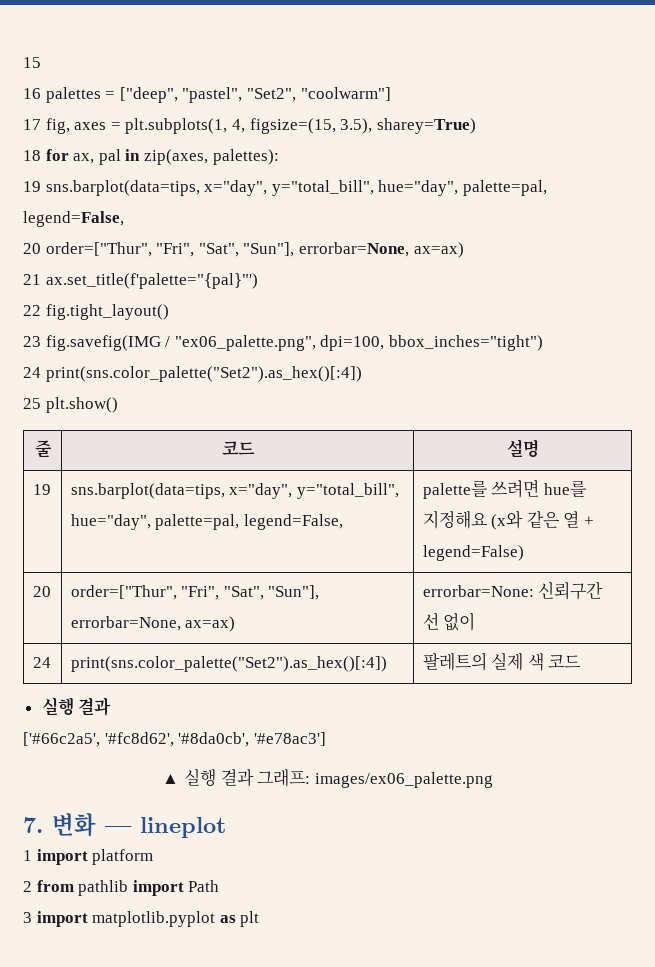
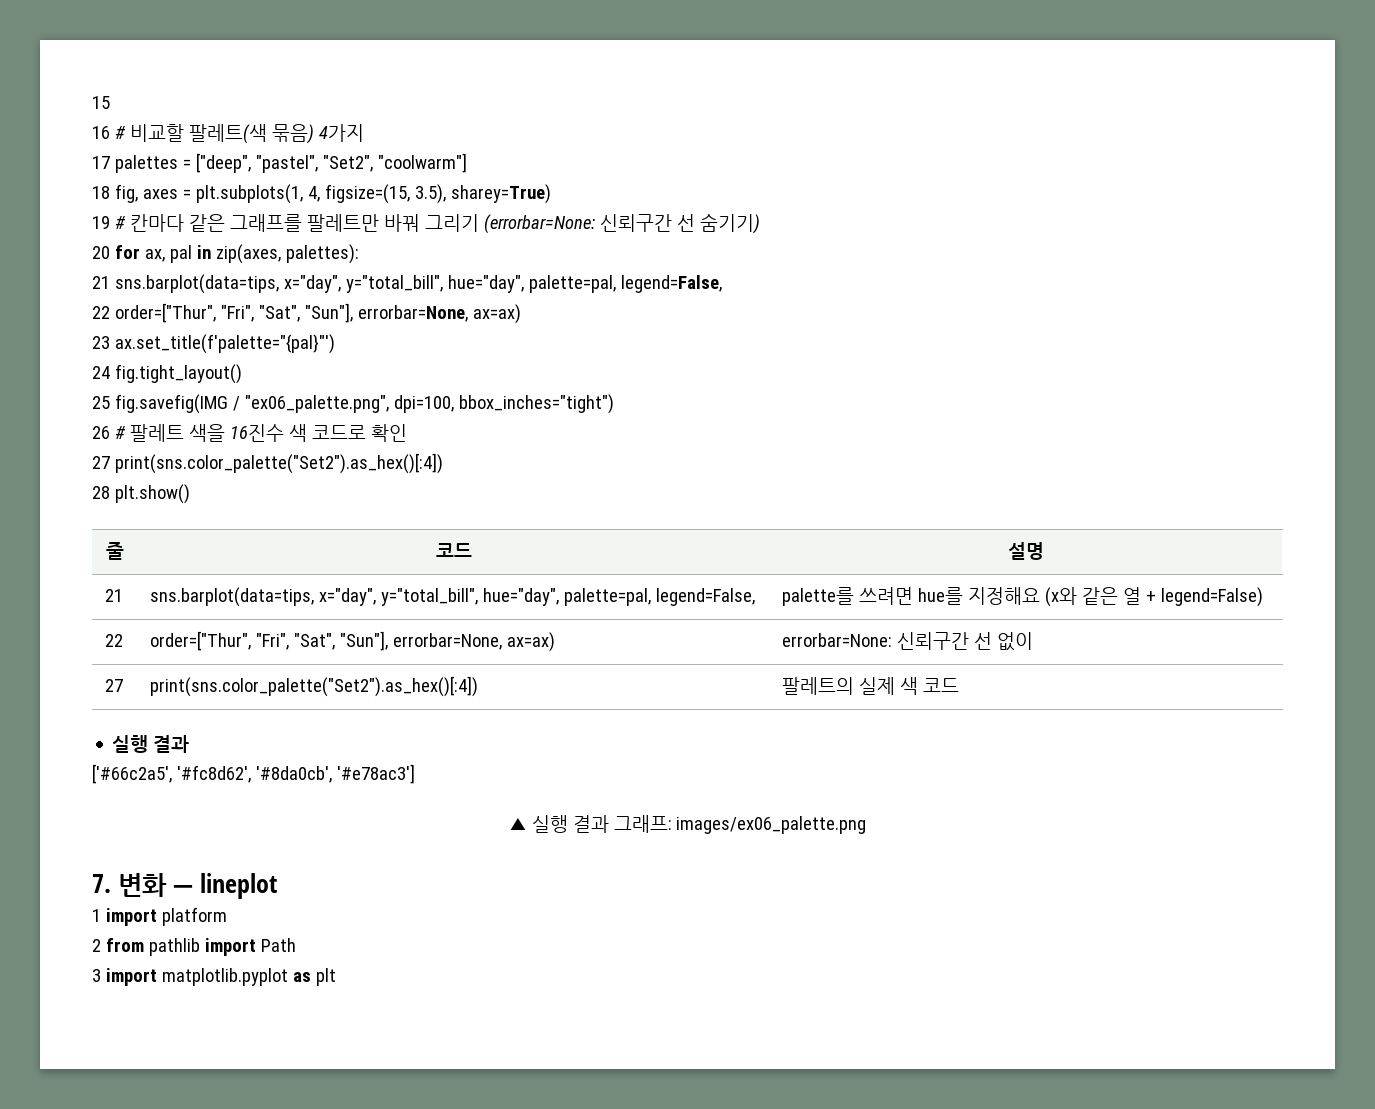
- 16 palettes = ["deep", "pastel", "Set2", "coolwarm"]
+ 16 # 비교할 팔레트(색 묶음) 4가지
+ 17 palettes = ["deep", "pastel", "Set2", "coolwarm"]
- 17 fig, axes = plt.subplots(1, 4, figsize=(15, 3.5), sharey=True)
+ 18 fig, axes = plt.subplots(1, 4, figsize=(15, 3.5), sharey=True)
- 18 for ax, pal in zip(axes, palettes):
+ 19 # 칸마다 같은 그래프를 팔레트만 바꿔 그리기 (errorbar=None: 신뢰구간 선 숨기기)
+ 20 for ax, pal in zip(axes, palettes):
- 19 sns.barplot(data=tips, x="day", y="total_bill", hue="day", palette=pal, legend=False,
+ 21 sns.barplot(data=tips, x="day", y="total_bill", hue="day", palette=pal, legend=False,
- 20 order=["Thur", "Fri", "Sat", "Sun"], errorbar=None, ax=ax)
+ 22 order=["Thur", "Fri", "Sat", "Sun"], errorbar=None, ax=ax)
- 21 ax.set_title(f'palette="{pal}"')
+ 23 ax.set_title(f'palette="{pal}"')
- 22 fig.tight_layout()
+ 24 fig.tight_layout()
- 23 fig.savefig(IMG / "ex06_palette.png", dpi=100, bbox_inches="tight")
+ 25 fig.savefig(IMG / "ex06_palette.png", dpi=100, bbox_inches="tight")
- 24 print(sns.color_palette("Set2").as_hex()[:4])
+ 26 # 팔레트 색을 16진수 색 코드로 확인
+ 27 print(sns.color_palette("Set2").as_hex()[:4])
- 25 plt.show()
+ 28 plt.show()
- 19 | sns.barplot(data=tips, x="day", y="total_bill", hue="day", palette=pal, legend=False, | palette를 쓰려면 hue를 지정해요 (x와 같은 열 + legend=False)
+ 21 | sns.barplot(data=tips, x="day", y="total_bill", hue="day", palette=pal, legend=False, | palette를 쓰려면 hue를 지정해요 (x와 같은 열 + legend=False)
- 20 | order=["Thur", "Fri", "Sat", "Sun"], errorbar=None, ax=ax) | errorbar=None: 신뢰구간 선 없이
+ 22 | order=["Thur", "Fri", "Sat", "Sun"], errorbar=None, ax=ax) | errorbar=None: 신뢰구간 선 없이
- 24 | print(sns.color_palette("Set2").as_hex()[:4]) | 팔레트의 실제 색 코드
+ 27 | print(sns.color_palette("Set2").as_hex()[:4]) | 팔레트의 실제 색 코드

